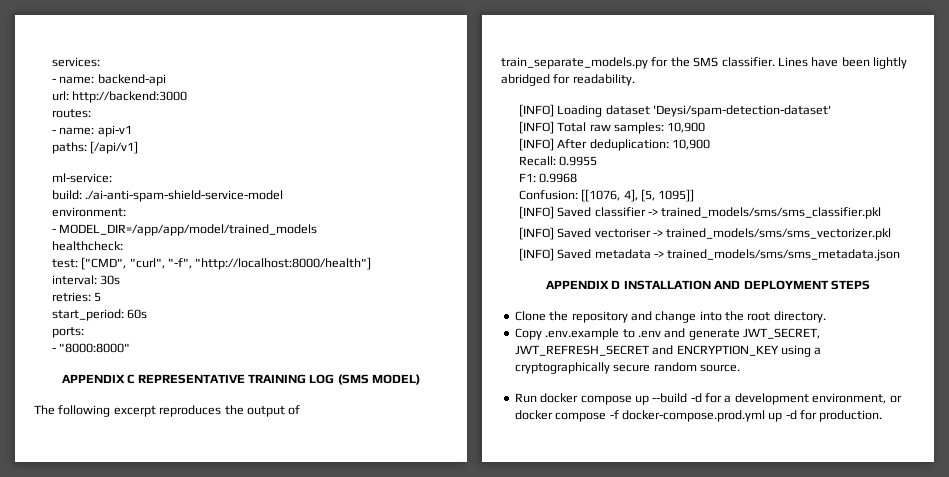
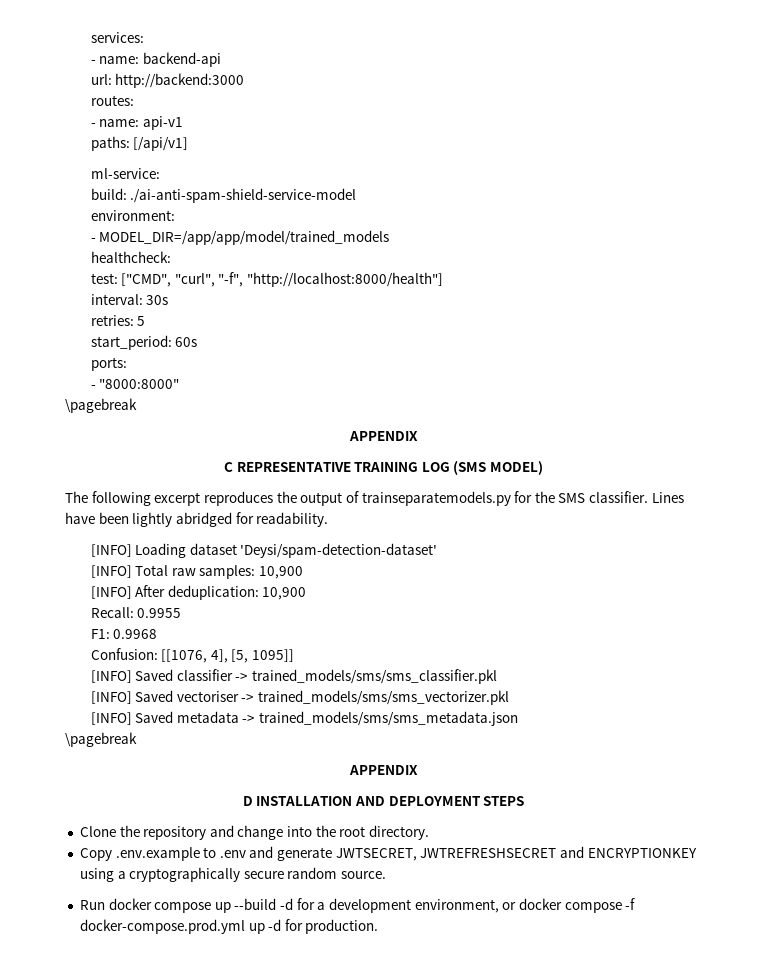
  - "8000:8000"
- APPENDIX C REPRESENTATIVE TRAINING LOG (SMS MODEL)
+ \pagebreak
+ APPENDIX
+ C REPRESENTATIVE TRAINING LOG (SMS MODEL)
- The following excerpt reproduces the output of train_separate_models.py for the SMS classifier.
+ The following excerpt reproduces the output of trainseparatemodels.py for the SMS classifier.
  [INFO] Saved metadata -> trained_models/sms/sms_metadata.json
- APPENDIX D INSTALLATION AND DEPLOYMENT STEPS
+ \pagebreak
+ APPENDIX
+ D INSTALLATION AND DEPLOYMENT STEPS
- Copy .env.example to .env and generate JWT_SECRET, JWT_REFRESH_SECRET and ENCRYPTION_KEY using a cryptographically secure random source.
+ Copy .env.example to .env and generate JWTSECRET, JWTREFRESHSECRET and ENCRYPTIONKEY using a cryptographically secure random source.

